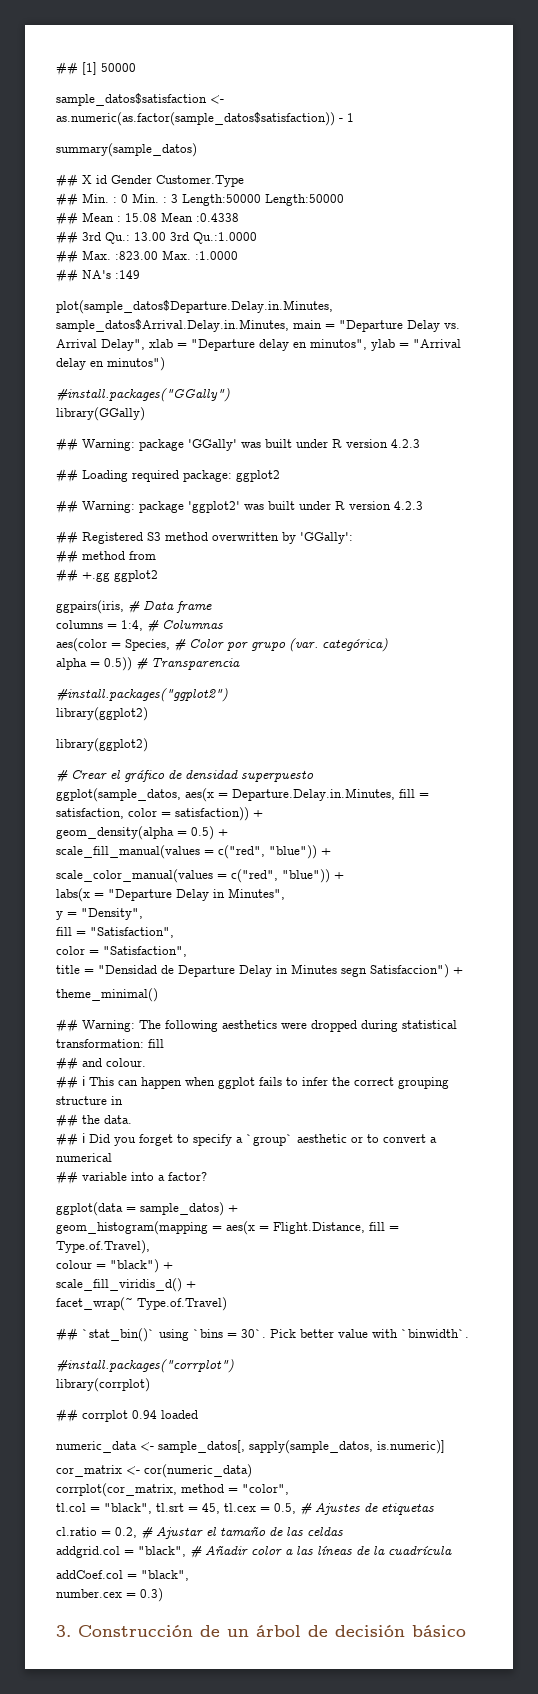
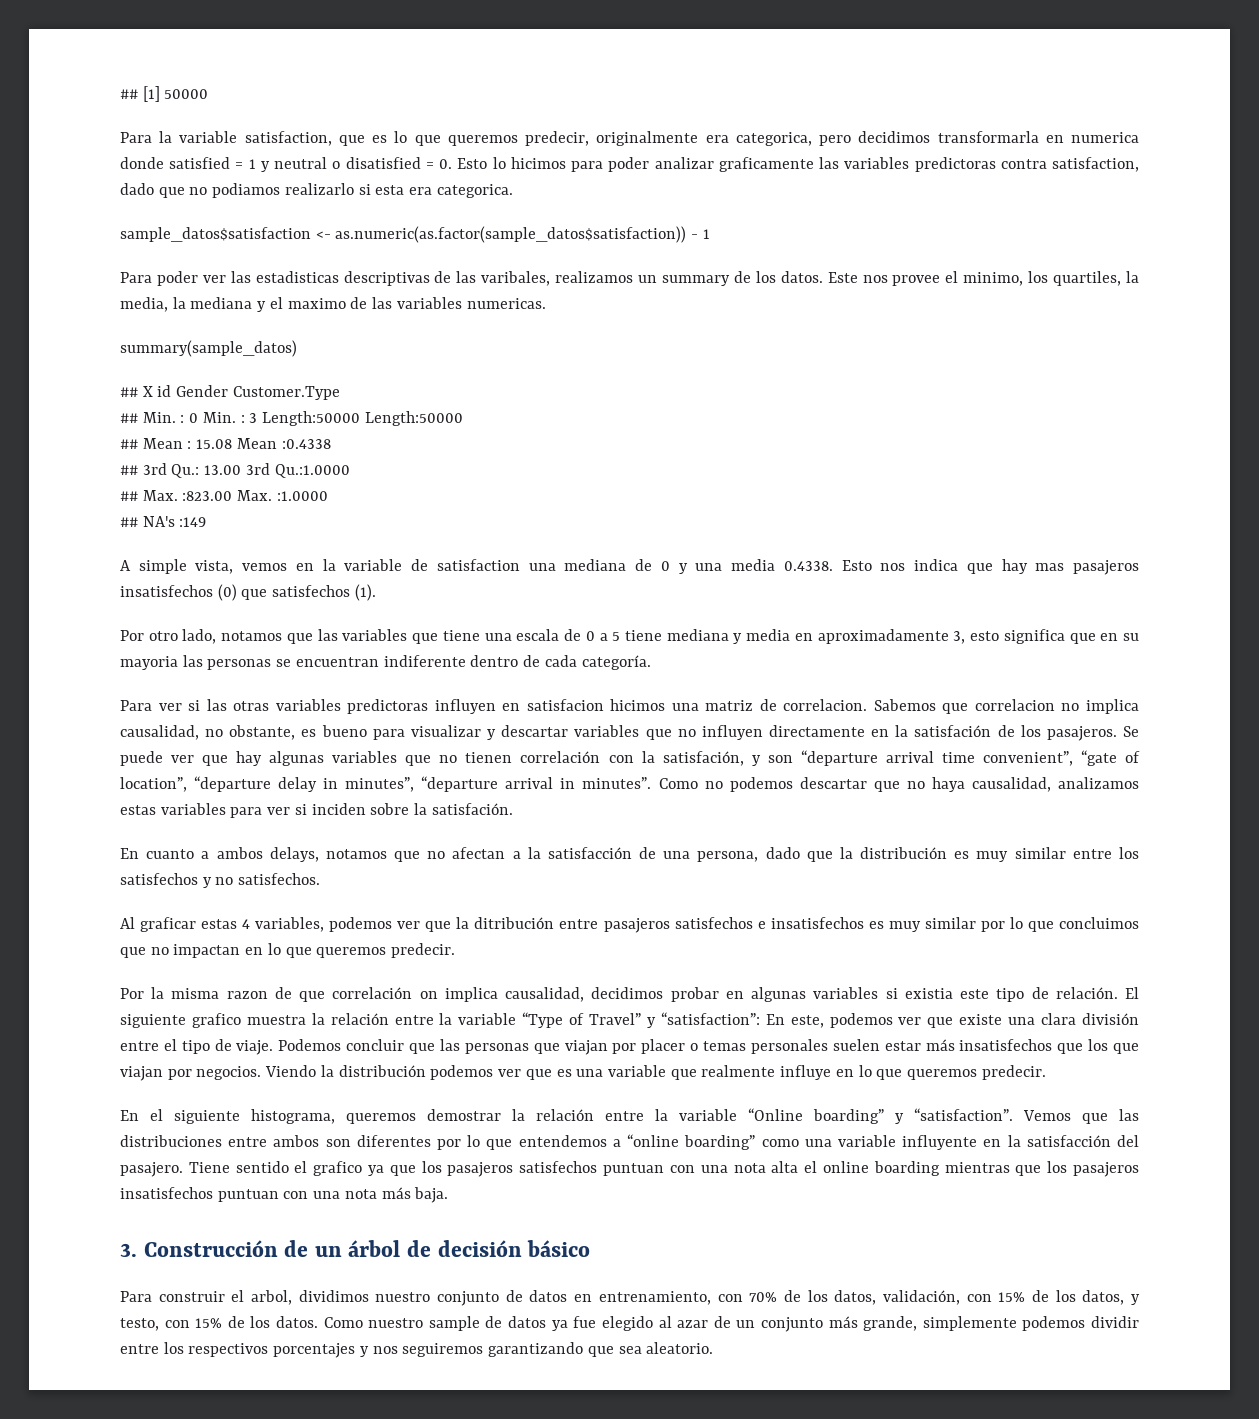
+ Para la variable satisfaction, que es lo que queremos predecir, originalmente era categorica, pero decidimos transformarla en numerica donde satisfied = 1 y neutral o disatisfied = 0. Esto lo hicimos para poder analizar graficamente las variables predictoras contra satisfaction, dado que no podiamos realizarlo si esta era categorica.
+ Para poder ver las estadisticas descriptivas de las varibales, realizamos un summary de los datos. Este nos provee el minimo, los quartiles, la media, la mediana y el maximo de las variables numericas.
- plot(sample_datos$Departure.Delay.in.Minutes, sample_datos$Arrival.Delay.in.Minutes, main = "Departure Delay vs. Arrival Delay", xlab = "Departure delay en minutos", ylab = "Arrival delay en minutos")
- #install.packages("GGally")
- library(GGally)
- ## Warning: package 'GGally' was built under R version 4.2.3
- ## Loading required package: ggplot2
- ## Warning: package 'ggplot2' was built under R version 4.2.3
- ## Registered S3 method overwritten by 'GGally':
- ## method from
- ## +.gg ggplot2
- ggpairs(iris, # Data frame
- columns = 1:4, # Columnas
- aes(color = Species, # Color por grupo (var. categórica)
- alpha = 0.5)) # Transparencia
- #install.packages("ggplot2")
- library(ggplot2)
- library(ggplot2)
- # Crear el gráfico de densidad superpuesto
- ggplot(sample_datos, aes(x = Departure.Delay.in.Minutes, fill = satisfaction, color = satisfaction)) +
- geom_density(alpha = 0.5) +
- scale_fill_manual(values = c("red", "blue")) +
- scale_color_manual(values = c("red", "blue")) +
- labs(x = "Departure Delay in Minutes",
- y = "Density",
- fill = "Satisfaction",
- color = "Satisfaction",
- title = "Densidad de Departure Delay in Minutes segn Satisfaccion") +
- theme_minimal()
- ## Warning: The following aesthetics were dropped during statistical transformation: fill
- ## and colour.
- ## ℹ This can happen when ggplot fails to infer the correct grouping structure in
- ## the data.
- ## ℹ Did you forget to specify a `group` aesthetic or to convert a numerical
- ## variable into a factor?
- ggplot(data = sample_datos) +
- geom_histogram(mapping = aes(x = Flight.Distance, fill = Type.of.Travel),
- colour = "black") +
- scale_fill_viridis_d() +
- facet_wrap(~ Type.of.Travel)
- ## `stat_bin()` using `bins = 30`. Pick better value with `binwidth`.
- #install.packages("corrplot")
- library(corrplot)
- ## corrplot 0.94 loaded
- numeric_data <- sample_datos[, sapply(sample_datos, is.numeric)]
- cor_matrix <- cor(numeric_data)
- corrplot(cor_matrix, method = "color",
- tl.col = "black", tl.srt = 45, tl.cex = 0.5, # Ajustes de etiquetas
- cl.ratio = 0.2, # Ajustar el tamaño de las celdas
- addgrid.col = "black", # Añadir color a las líneas de la cuadrícula
- addCoef.col = "black",
- number.cex = 0.3)
+ A simple vista, vemos en la variable de satisfaction una mediana de 0 y una media 0.4338. Esto nos indica que hay mas pasajeros insatisfechos (0) que satisfechos (1).
+ Por otro lado, notamos que las variables que tiene una escala de 0 a 5 tiene mediana y media en aproximadamente 3, esto significa que en su mayoria las personas se encuentran indiferente dentro de cada categoría.
+ Para ver si las otras variables predictoras influyen en satisfacion hicimos una matriz de correlacion. Sabemos que correlacion no implica causalidad, no obstante, es bueno para visualizar y descartar variables que no influyen directamente en la satisfación de los pasajeros. Se puede ver que hay algunas variables que no tienen correlación con la satisfación, y son “departure arrival time convenient”, “gate of location”, “departure delay in minutes”, “departure arrival in minutes”. Como no podemos descartar que no haya causalidad, analizamos estas variables para ver si inciden sobre la satisfación.
+ En cuanto a ambos delays, notamos que no afectan a la satisfacción de una persona, dado que la distribución es muy similar entre los satisfechos y no satisfechos.
+ Al graficar estas 4 variables, podemos ver que la ditribución entre pasajeros satisfechos e insatisfechos es muy similar por lo que concluimos que no impactan en lo que queremos predecir.
+ Por la misma razon de que correlación on implica causalidad, decidimos probar en algunas variables si existia este tipo de relación. El siguiente grafico muestra la relación entre la variable “Type of Travel” y “satisfaction”: En este, podemos ver que existe una clara división entre el tipo de viaje. Podemos concluir que las personas que viajan por placer o temas personales suelen estar más insatisfechos que los que viajan por negocios. Viendo la distribución podemos ver que es una variable que realmente influye en lo que queremos predecir.
+ En el siguiente histograma, queremos demostrar la relación entre la variable “Online boarding” y “satisfaction”. Vemos que las distribuciones entre ambos son diferentes por lo que entendemos a “online boarding” como una variable influyente en la satisfacción del pasajero. Tiene sentido el grafico ya que los pasajeros satisfechos puntuan con una nota alta el online boarding mientras que los pasajeros insatisfechos puntuan con una nota más baja.
+ Para construir el arbol, dividimos nuestro conjunto de datos en entrenamiento, con 70% de los datos, validación, con 15% de los datos, y testo, con 15% de los datos. Como nuestro sample de datos ya fue elegido al azar de un conjunto más grande, simplemente podemos dividir entre los respectivos porcentajes y nos seguiremos garantizando que sea aleatorio.

